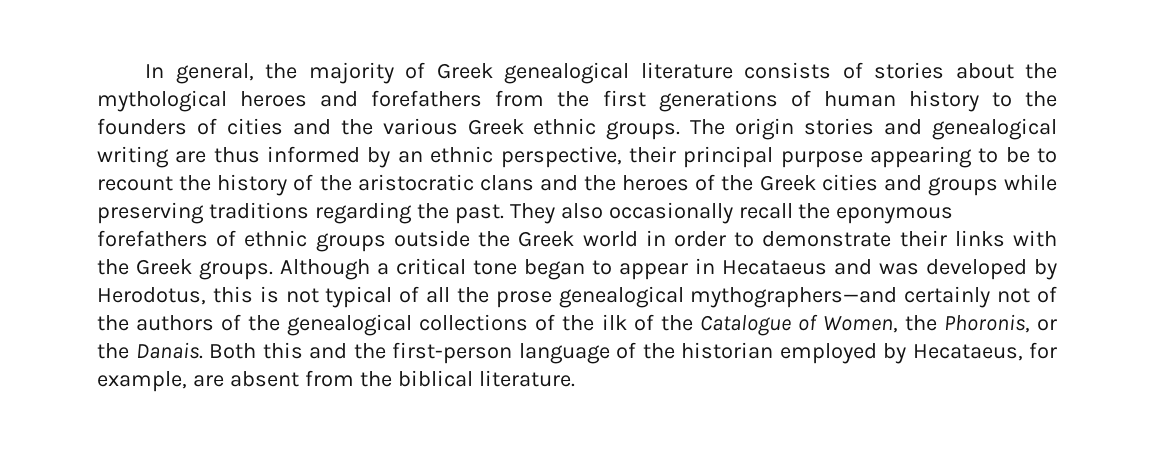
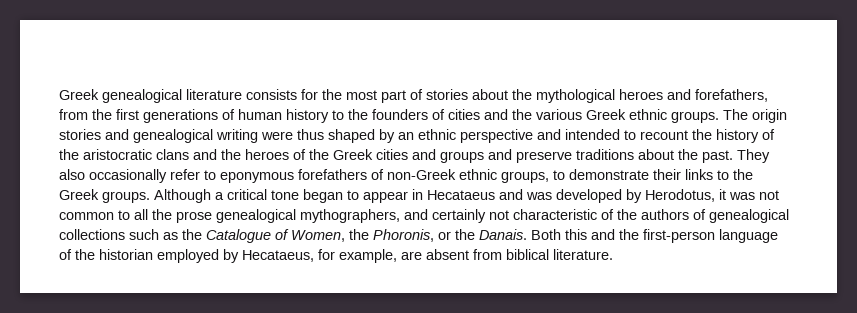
- In general, the majority of Greek genealogical literature consists of stories about the mythological heroes and forefathers from the first generations of human history to the founders of cities and the various Greek ethnic groups.
+ Greek genealogical literature consists for the most part of stories about the mythological heroes and forefathers, from the first generations of human history to the founders of cities and the various Greek ethnic groups.
- The origin stories and genealogical writing are thus informed by an ethnic perspective, their principal purpose appearing to be to recount the history of the aristocratic clans and the heroes of the Greek cities and groups while preserving traditions regarding the past.
+ The origin stories and genealogical writing were thus shaped by an ethnic perspective and intended to recount the history of the aristocratic clans and the heroes of the Greek cities and groups and preserve traditions about the past.
- They also occasionally recall the eponymous forefathers of ethnic groups outside the Greek world in order to demonstrate their links with the Greek groups.
+ They also occasionally refer to eponymous forefathers of non-Greek ethnic groups, to demonstrate their links to the Greek groups.
- Although a critical tone began to appear in Hecataeus and was developed by Herodotus, this is not typical of all the prose genealogical mythographers—and certainly not of the authors of the genealogical collections of the ilk of the Catalogue of Women, the Phoronis, or the Danais.
+ Although a critical tone began to appear in Hecataeus and was developed by Herodotus, it was not common to all the prose genealogical mythographers, and certainly not characteristic of the authors of genealogical collections such as the Catalogue of Women, the Phoronis, or the Danais.
- Both this and the first-person language of the historian employed by Hecataeus, for example, are absent from the biblical literature.
+ Both this and the first-person language of the historian employed by Hecataeus, for example, are absent from biblical literature.

